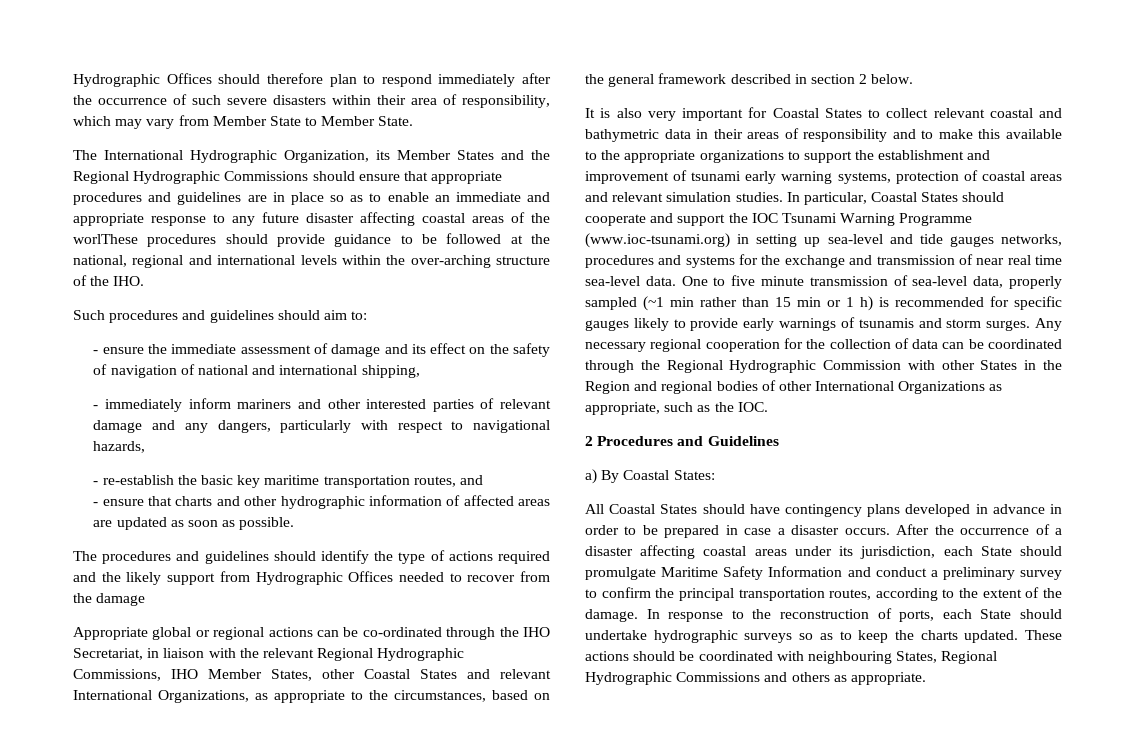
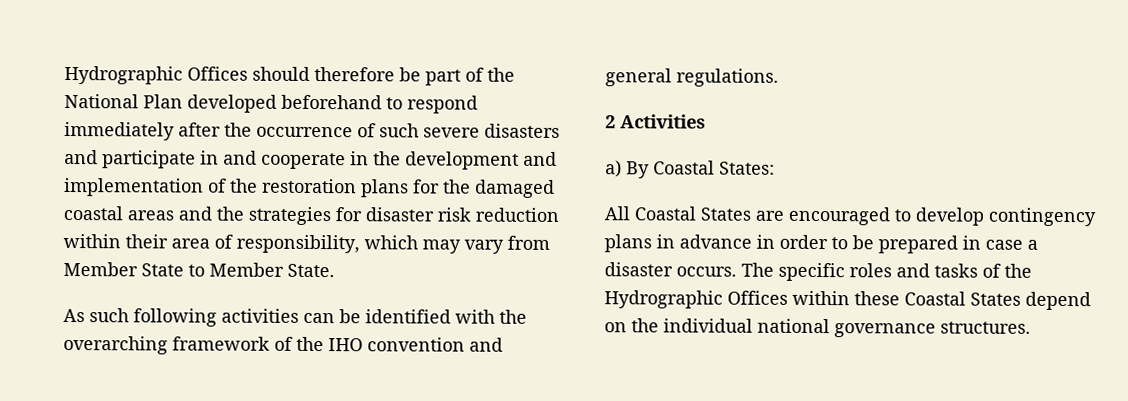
- Hydrographic Offices should therefore plan to respond immediately after the occurrence of such severe disasters within their area of responsibility, which may vary from Member State to Member State.
+ Hydrographic Offices should therefore be part of the National Plan developed beforehand to respond immediately after the occurrence of such severe disasters and participate in and cooperate in the development and implementation of the restoration plans for the damaged coastal areas and the strategies for disaster risk reduction within their area of responsibility, which may vary from Member State to Member State.
- The International Hydrographic Organization, its Member States and the Regional Hydrographic Commissions should ensure that appropriate procedures and guidelines are in place so as to enable an immediate and appropriate response to any future disaster affecting coastal areas of the worlThese procedures should provide guidance to be followed at the national, regional and international levels within the over-arching structure of the IHO.
- Such procedures and guidelines should aim to:
- - ensure the immediate assessment of damage and its effect on the safety of navigation of national and international shipping,
- - immediately inform mariners and other interested parties of relevant damage and any dangers, particularly with respect to navigational hazards,
- - re-establish the basic key maritime transportation routes, and
- - ensure that charts and other hydrographic information of affected areas are updated as soon as possible.
- The procedures and guidelines should identify the type of actions required and the likely support from Hydrographic Offices needed to recover from the damage
- Appropriate global or regional actions can be co-ordinated through the IHO Secretariat, in liaison with the relevant Regional Hydrographic Commissions, IHO Member States, other Coastal States and relevant International Organizations, as appropriate to the circumstances, based on the general framework described in section 2 below.
- It is also very important for Coastal States to collect relevant coastal and bathymetric data in their areas of responsibility and to make this available to the appropriate organizations to support the establishment and improvement of tsunami early warning systems, protection of coastal areas and relevant simulation studies. In particular, Coastal States should cooperate and support the IOC Tsunami Warning Programme (www.ioc-tsunami.org) in setting up sea-level and tide gauges networks, procedures and systems for the exchange and transmission of near real time sea-level data. One to five minute transmission of sea-level data, properly sampled (~1 min rather than 15 min or 1 h) is recommended for specific gauges likely to provide early warnings of tsunamis and storm surges. Any necessary regional cooperation for the collection of data can be coordinated through the Regional Hydrographic Commission with other States in the Region and regional bodies of other International Organizations as appropriate, such as the IOC.
- 2 Procedures and Guidelines
+ As such following activities can be identified with the overarching framework of the IHO convention and general regulations.
+ 2 Activities
- All Coastal States should have contingency plans developed in advance in order to be prepared in case a disaster occurs.
+ All Coastal States are encouraged to develop contingency plans in advance in order to be prepared in case a disaster occurs.
- After the occurrence of a disaster affecting coastal areas under its jurisdiction, each State should promulgate Maritime Safety Information and conduct a preliminary survey to confirm the principal transportation routes, according to the extent of the damage. In response to the reconstruction of ports, each State should undertake hydrographic surveys so as to keep the charts updated. These actions should be coordinated with neighbouring States, Regional Hydrographic Commissions and others as appropriate.
+ The specific roles and tasks of the Hydrographic Offices within these Coastal States depend on the individual national governance structures.

